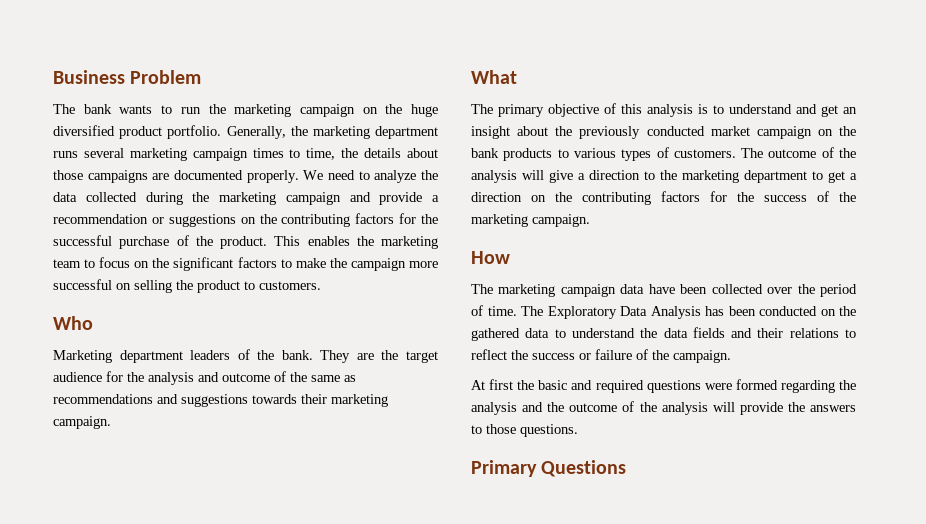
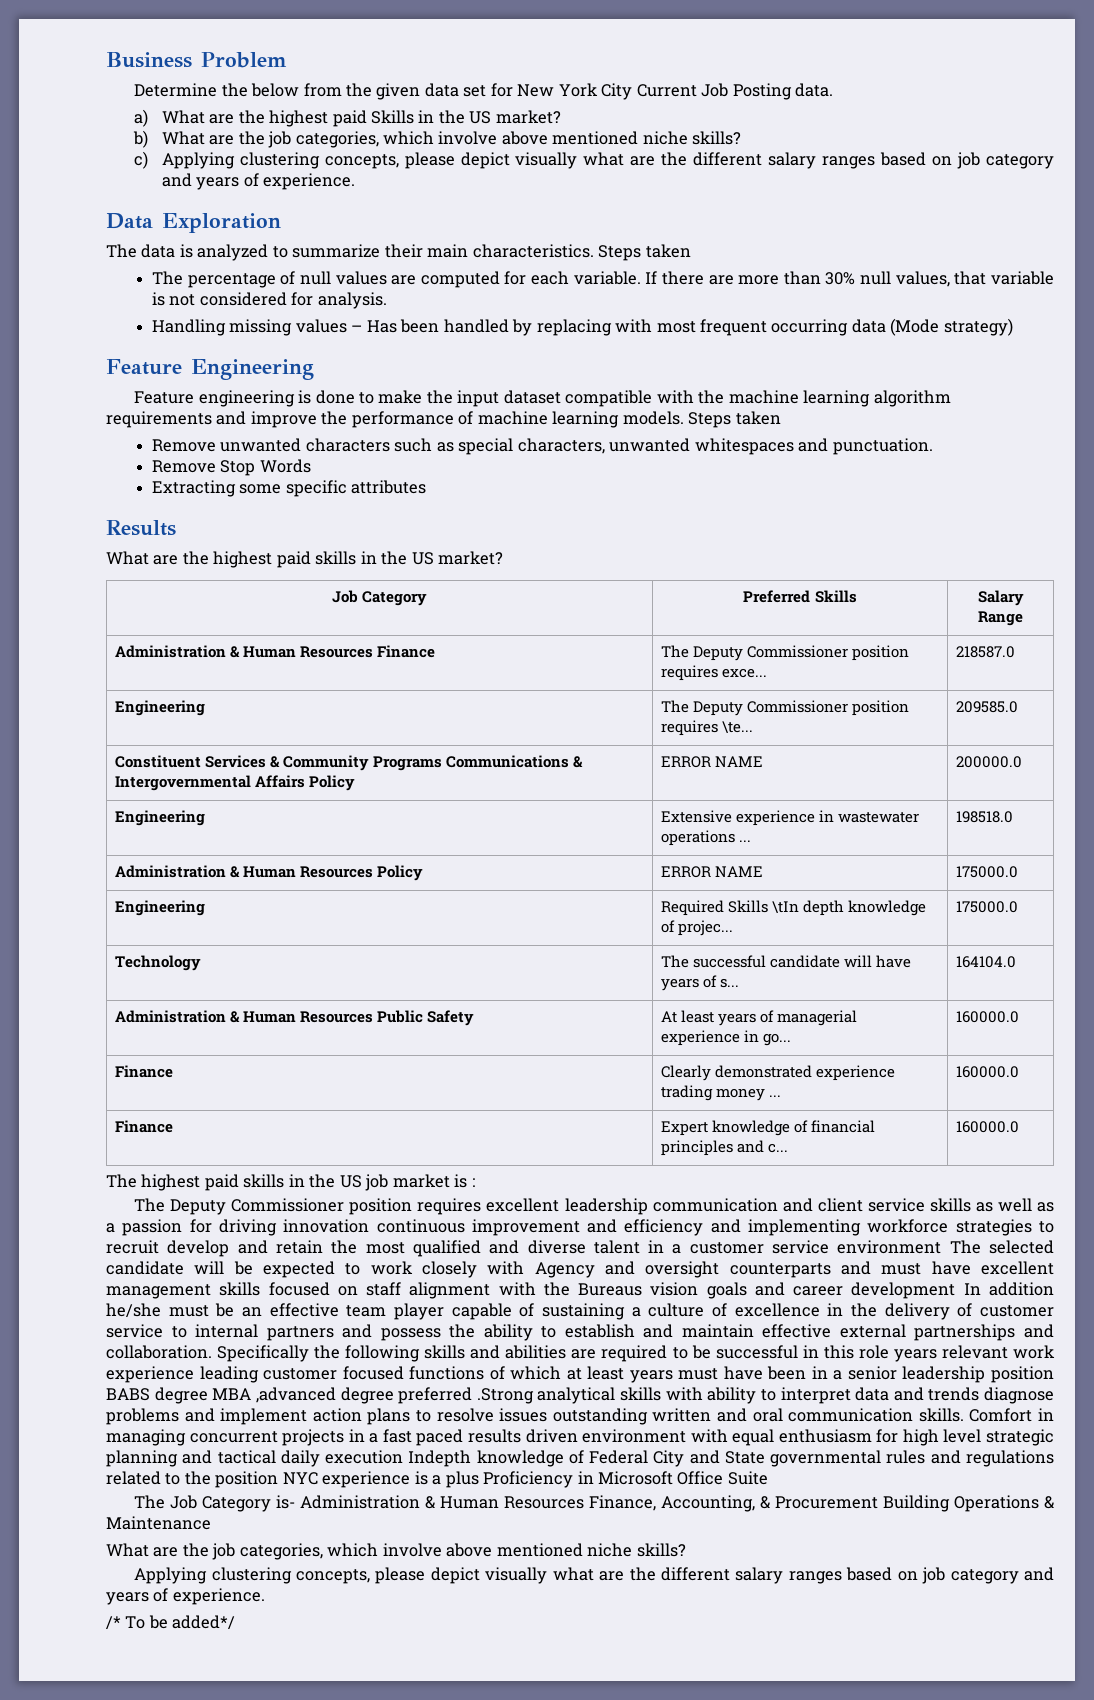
- The bank wants to run the marketing campaign on the huge diversified product portfolio. Generally, the marketing department runs several marketing campaign times to time, the details about those campaigns are documented properly. We need to analyze the data collected during the marketing campaign and provide a recommendation or suggestions on the contributing factors for the successful purchase of the product. This enables the marketing team to focus on the significant factors to make the campaign more successful on selling the product to customers.
- Who
- Marketing department leaders of the bank. They are the target audience for the analysis and outcome of the same as recommendations and suggestions towards their marketing campaign.
- What
- The primary objective of this analysis is to understand and get an insight about the previously conducted market campaign on the bank products to various types of customers. The outcome of the analysis will give a direction to the marketing department to get a direction on the contributing factors for the success of the marketing campaign.
- How
- The marketing campaign data have been collected over the period of time. The Exploratory Data Analysis has been conducted on the gathered data to understand the data fields and their relations to reflect the success or failure of the campaign.
- At first the basic and required questions were formed regarding the analysis and the outcome of the analysis will provide the answers to those questions.
- Primary Questions
+ Determine the below from the given data set for New York City Current Job Posting data.
+ a) What are the highest paid Skills in the US market?
+ b) What are the job categories, which involve above mentioned niche skills?
+ c) Applying clustering concepts, please depict visually what are the different salary ranges based on job category and years of experience.
+ Data Exploration
+ The data is analyzed to summarize their main characteristics. Steps taken
+ The percentage of null values are computed for each variable. If there are more than 30% null values, that variable is not considered for analysis.
+ Handling missing values – Has been handled by replacing with most frequent occurring data (Mode strategy)
+ Feature Engineering
+ Feature engineering is done to make the input dataset compatible with the machine learning algorithm requirements and improve the performance of machine learning models. Steps taken
+ Remove unwanted characters such as special characters, unwanted whitespaces and punctuation.
+ Remove Stop Words
+ Extracting some specific attributes
+ Results
+ What are the highest paid skills in the US market?
+ Job Category | Preferred Skills | Salary Range
+ Administration & Human Resources Finance | The Deputy Commissioner position requires exce... | 218587.0
+ Engineering | The Deputy Commissioner position requires \te... | 209585.0
+ Constituent Services & Community Programs Communications & Intergovernmental Affairs Policy | ERROR NAME | 200000.0
+ Engineering | Extensive experience in wastewater operations ... | 198518.0
+ Administration & Human Resources Policy | ERROR NAME | 175000.0
+ Engineering | Required Skills \tIn depth knowledge of projec... | 175000.0
+ Technology | The successful candidate will have years of s... | 164104.0
+ Administration & Human Resources Public Safety | At least years of managerial experience in go... | 160000.0
+ Finance | Clearly demonstrated experience trading money ... | 160000.0
+ Finance | Expert knowledge of financial principles and c... | 160000.0
+ The highest paid skills in the US job market is :
+ The Deputy Commissioner position requires excellent leadership communication and client service skills as well as a passion for driving innovation continuous improvement and efficiency and implementing workforce strategies to recruit develop and retain the most qualified and diverse talent in a customer service environment The selected candidate will be expected to work closely with Agency and oversight counterparts and must have excellent management skills focused on staff alignment with the Bureaus vision goals and career development In addition he/she must be an effective team player capable of sustaining a culture of excellence in the delivery of customer service to internal partners and possess the ability to establish and maintain effective external partnerships and collaboration. Specifically the following skills and abilities are required to be successful in this role years relevant work experience leading customer focused functions of which at least years must have been in a senior leadership position BABS degree MBA ,advanced degree preferred .Strong analytical skills with ability to interpret data and trends diagnose problems and implement action plans to resolve issues outstanding written and oral communication skills. Comfort in managing concurrent projects in a fast paced results driven environment with equal enthusiasm for high level strategic planning and tactical daily execution Indepth knowledge of Federal City and State governmental rules and regulations related to the position NYC experience is a plus Proficiency in Microsoft Office Suite
+ The Job Category is- Administration & Human Resources Finance, Accounting, & Procurement Building Operations & Maintenance
+ What are the job categories, which involve above mentioned niche skills?
+ Applying clustering concepts, please depict visually what are the different salary ranges based on job category and years of experience.
+ /* To be added*/

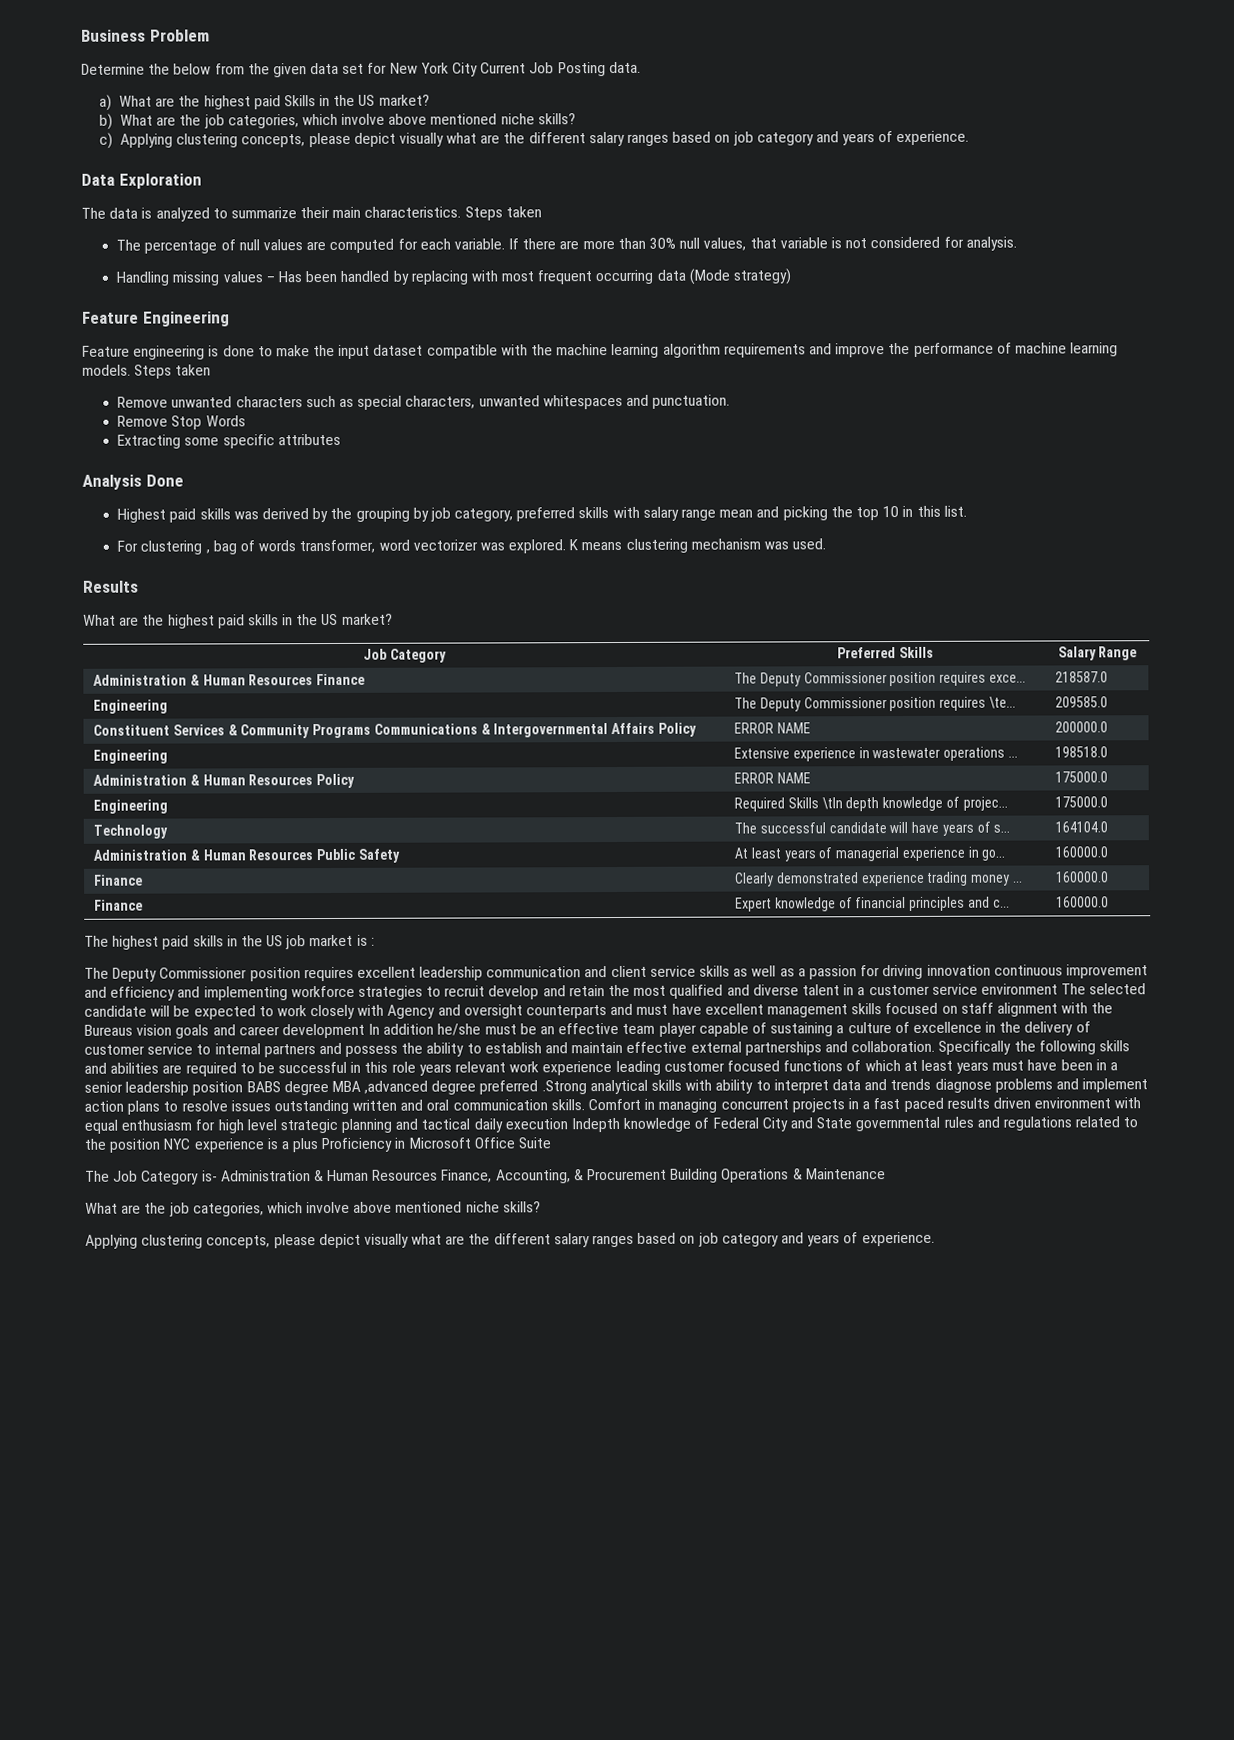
+ Analysis Done
+ Highest paid skills was derived by the grouping by job category, preferred skills with salary range mean and picking the top 10 in this list.
+ For clustering , bag of words transformer, word vectorizer was explored. K means clustering mechanism was used.
- /* To be added*/

